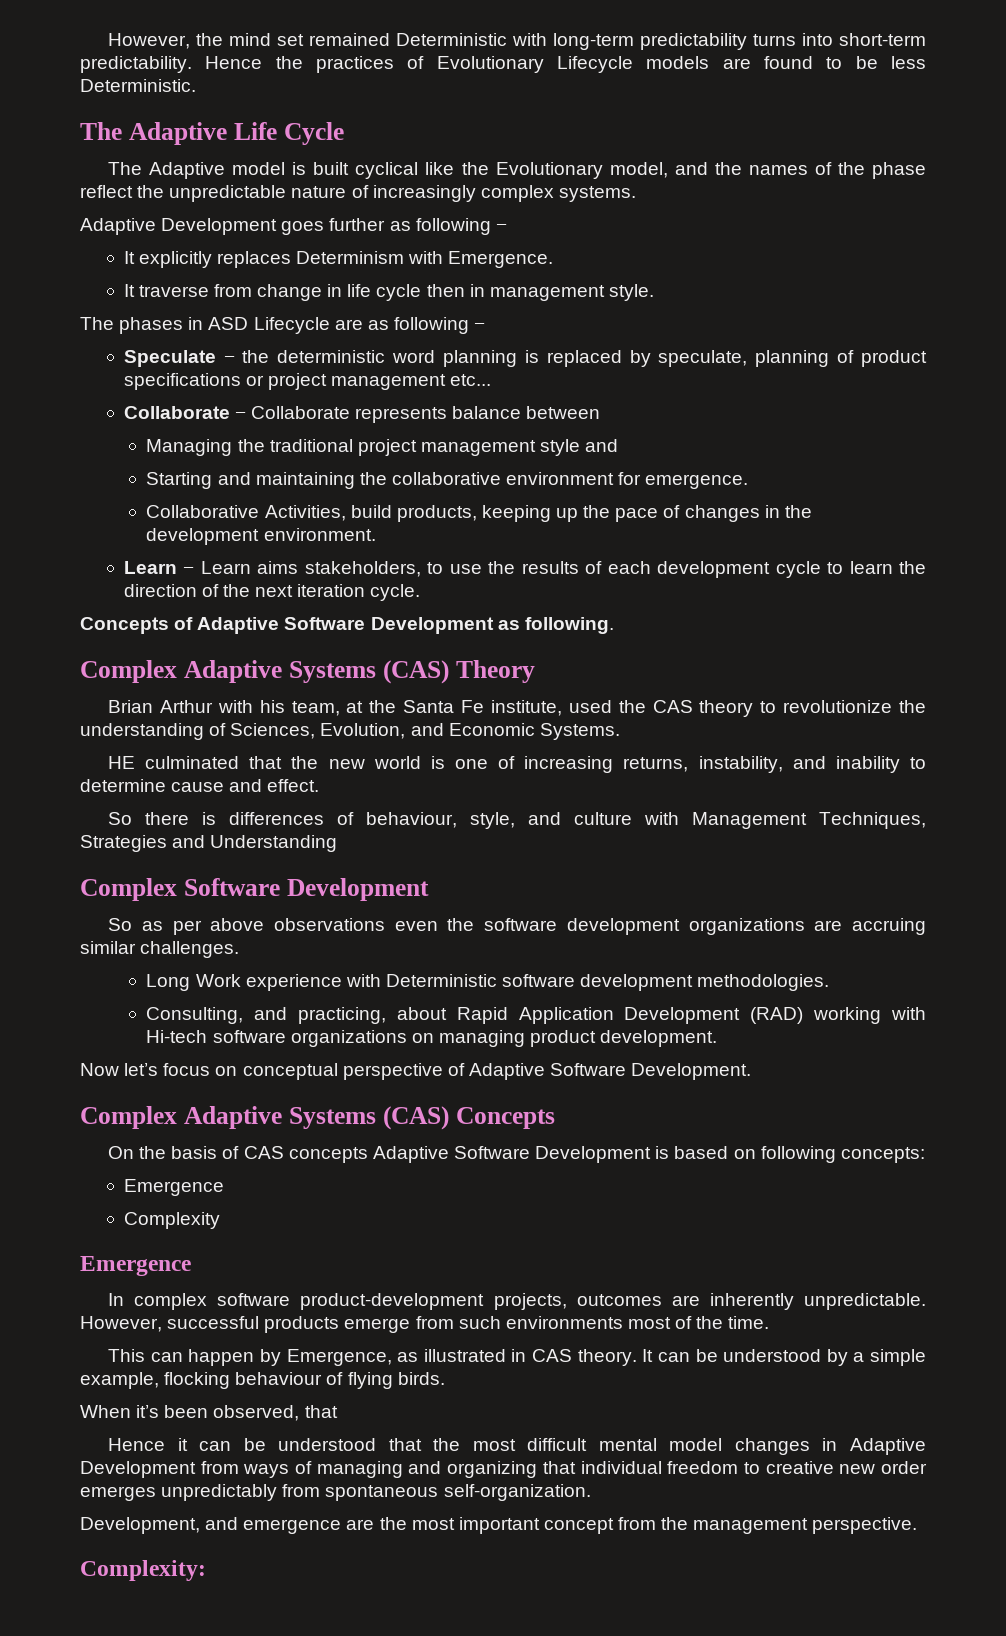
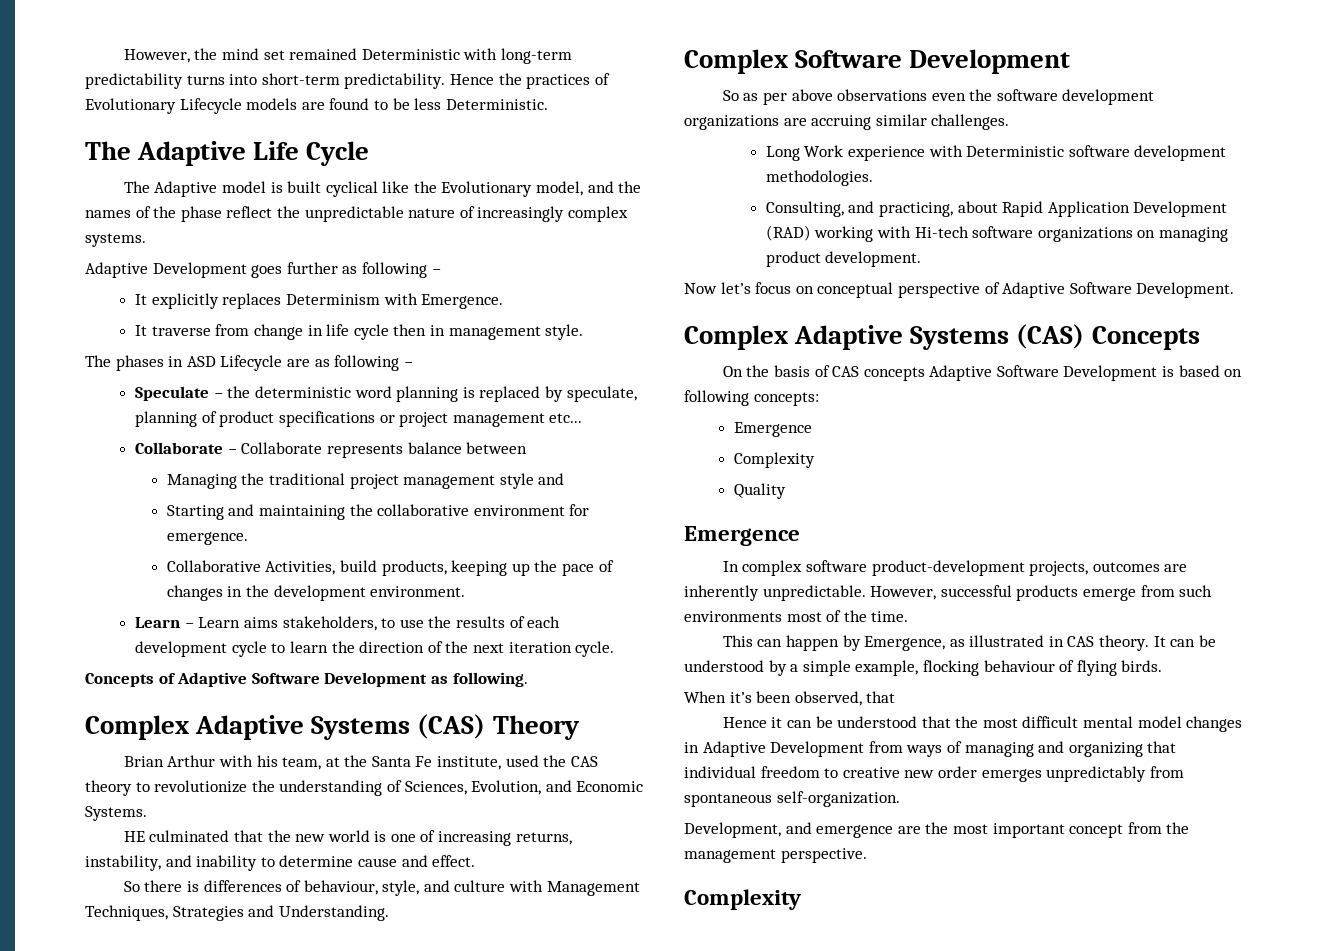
- So there is differences of behaviour, style, and culture with Management Techniques, Strategies and Understanding
+ So there is differences of behaviour, style, and culture with Management Techniques, Strategies and Understanding.
+ Quality
  Development, and emergence are the most important concept from the management perspective.
- Complexity:
+ Complexity

